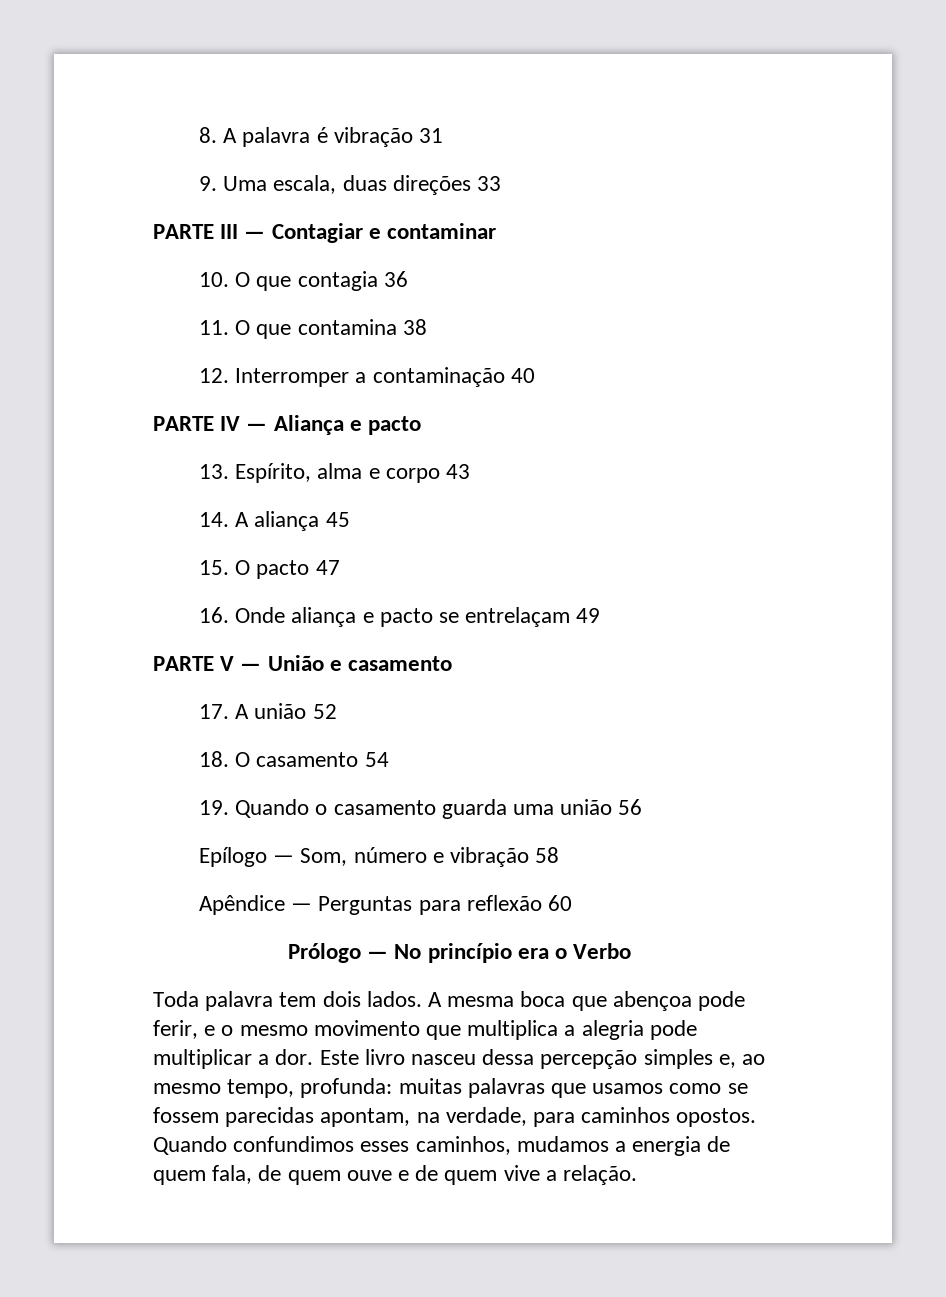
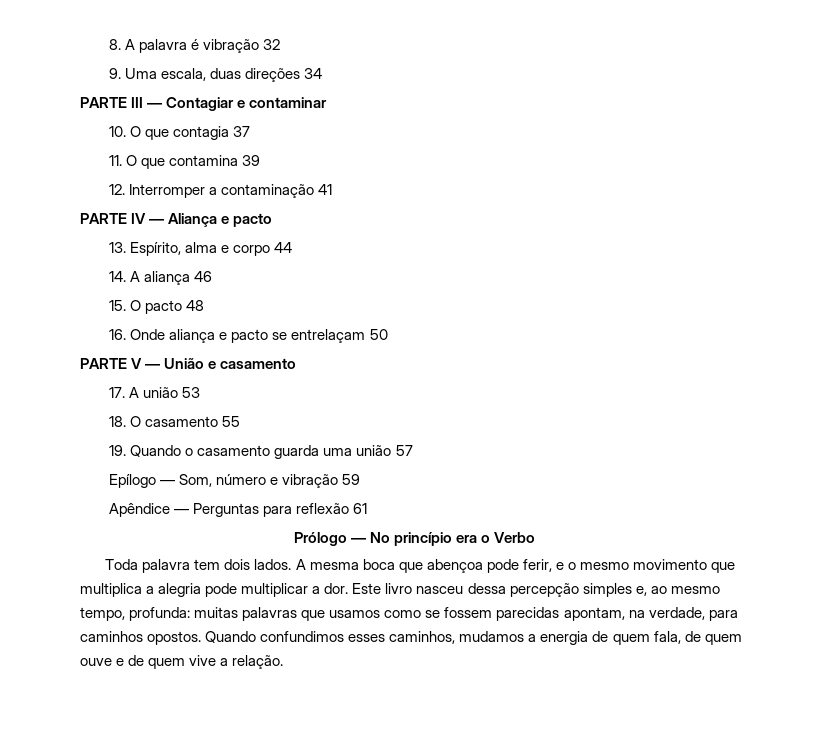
- 8. A palavra é vibração 31
+ 8. A palavra é vibração 32
- 9. Uma escala, duas direções 33
+ 9. Uma escala, duas direções 34
- 10. O que contagia 36
+ 10. O que contagia 37
- 11. O que contamina 38
+ 11. O que contamina 39
- 12. Interromper a contaminação 40
+ 12. Interromper a contaminação 41
- 13. Espírito, alma e corpo 43
+ 13. Espírito, alma e corpo 44
- 14. A aliança 45
+ 14. A aliança 46
- 15. O pacto 47
+ 15. O pacto 48
- 16. Onde aliança e pacto se entrelaçam 49
+ 16. Onde aliança e pacto se entrelaçam 50
- 17. A união 52
+ 17. A união 53
- 18. O casamento 54
+ 18. O casamento 55
- 19. Quando o casamento guarda uma união 56
+ 19. Quando o casamento guarda uma união 57
- Epílogo — Som, número e vibração 58
+ Epílogo — Som, número e vibração 59
- Apêndice — Perguntas para reflexão 60
+ Apêndice — Perguntas para reflexão 61

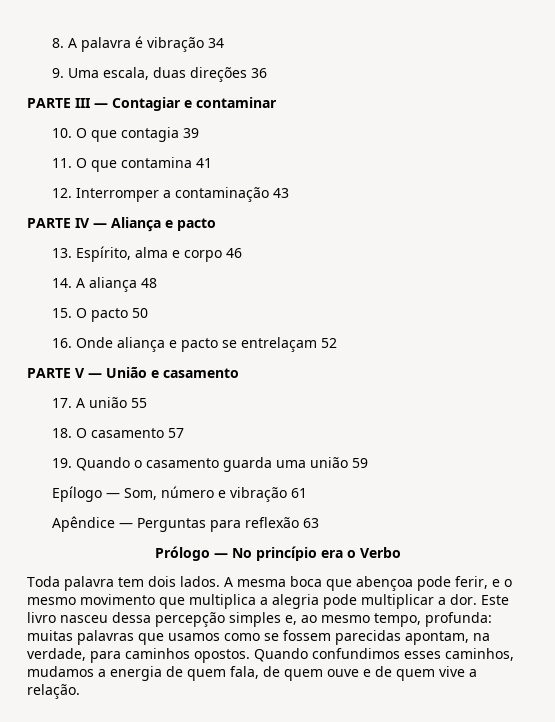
- 8. A palavra é vibração 32
+ 8. A palavra é vibração 34
- 9. Uma escala, duas direções 34
+ 9. Uma escala, duas direções 36
- 10. O que contagia 37
+ 10. O que contagia 39
- 11. O que contamina 39
+ 11. O que contamina 41
- 12. Interromper a contaminação 41
+ 12. Interromper a contaminação 43
- 13. Espírito, alma e corpo 44
+ 13. Espírito, alma e corpo 46
- 14. A aliança 46
+ 14. A aliança 48
- 15. O pacto 48
+ 15. O pacto 50
- 16. Onde aliança e pacto se entrelaçam 50
+ 16. Onde aliança e pacto se entrelaçam 52
- 17. A união 53
+ 17. A união 55
- 18. O casamento 55
+ 18. O casamento 57
- 19. Quando o casamento guarda uma união 57
+ 19. Quando o casamento guarda uma união 59
- Epílogo — Som, número e vibração 59
+ Epílogo — Som, número e vibração 61
- Apêndice — Perguntas para reflexão 61
+ Apêndice — Perguntas para reflexão 63

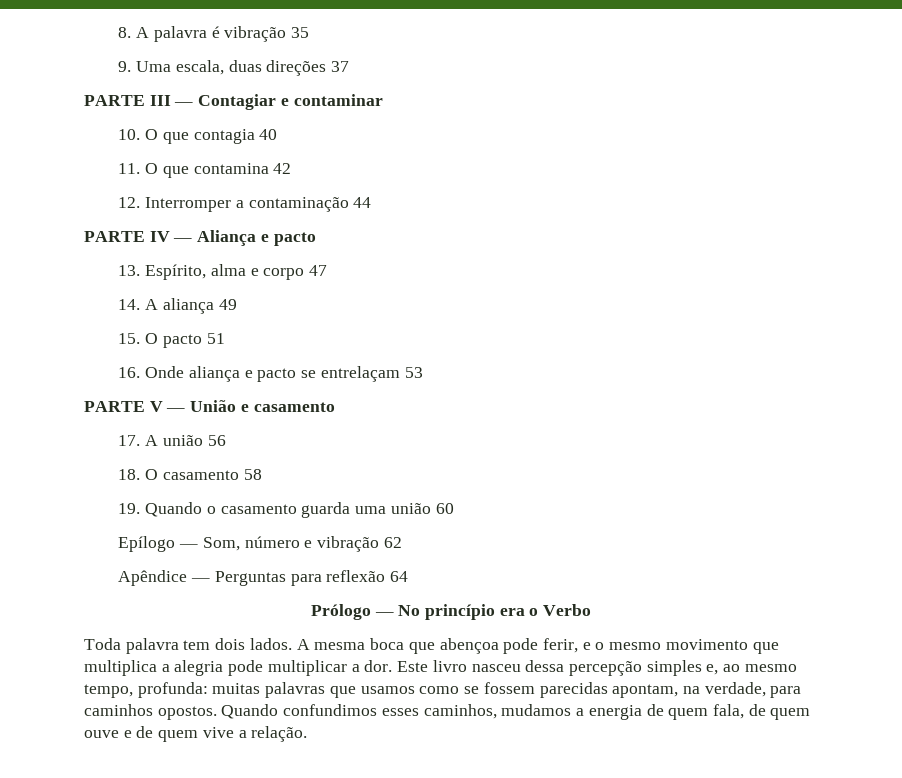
- 8. A palavra é vibração 34
+ 8. A palavra é vibração 35
- 9. Uma escala, duas direções 36
+ 9. Uma escala, duas direções 37
- 10. O que contagia 39
+ 10. O que contagia 40
- 11. O que contamina 41
+ 11. O que contamina 42
- 12. Interromper a contaminação 43
+ 12. Interromper a contaminação 44
- 13. Espírito, alma e corpo 46
+ 13. Espírito, alma e corpo 47
- 14. A aliança 48
+ 14. A aliança 49
- 15. O pacto 50
+ 15. O pacto 51
- 16. Onde aliança e pacto se entrelaçam 52
+ 16. Onde aliança e pacto se entrelaçam 53
- 17. A união 55
+ 17. A união 56
- 18. O casamento 57
+ 18. O casamento 58
- 19. Quando o casamento guarda uma união 59
+ 19. Quando o casamento guarda uma união 60
- Epílogo — Som, número e vibração 61
+ Epílogo — Som, número e vibração 62
- Apêndice — Perguntas para reflexão 63
+ Apêndice — Perguntas para reflexão 64

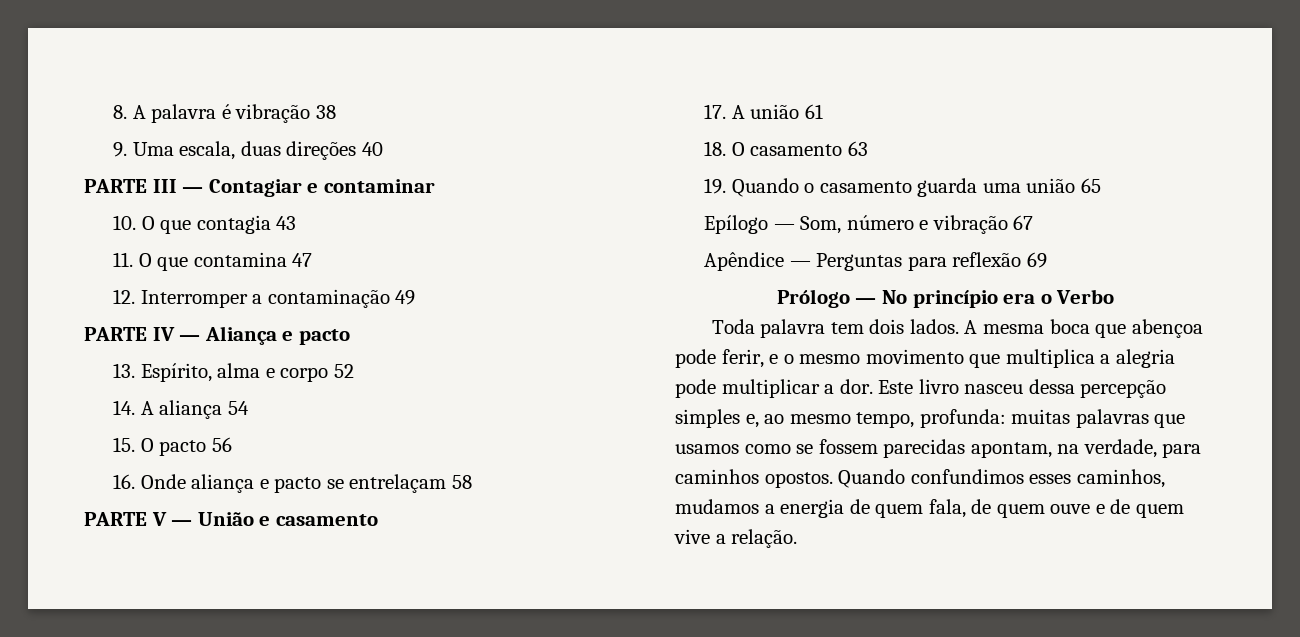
- 8. A palavra é vibração 35
+ 8. A palavra é vibração 38
- 9. Uma escala, duas direções 37
+ 9. Uma escala, duas direções 40
- 10. O que contagia 40
+ 10. O que contagia 43
- 11. O que contamina 42
+ 11. O que contamina 47
- 12. Interromper a contaminação 44
+ 12. Interromper a contaminação 49
- 13. Espírito, alma e corpo 47
+ 13. Espírito, alma e corpo 52
- 14. A aliança 49
+ 14. A aliança 54
- 15. O pacto 51
+ 15. O pacto 56
- 16. Onde aliança e pacto se entrelaçam 53
+ 16. Onde aliança e pacto se entrelaçam 58
- 17. A união 56
+ 17. A união 61
- 18. O casamento 58
+ 18. O casamento 63
- 19. Quando o casamento guarda uma união 60
+ 19. Quando o casamento guarda uma união 65
- Epílogo — Som, número e vibração 62
+ Epílogo — Som, número e vibração 67
- Apêndice — Perguntas para reflexão 64
+ Apêndice — Perguntas para reflexão 69

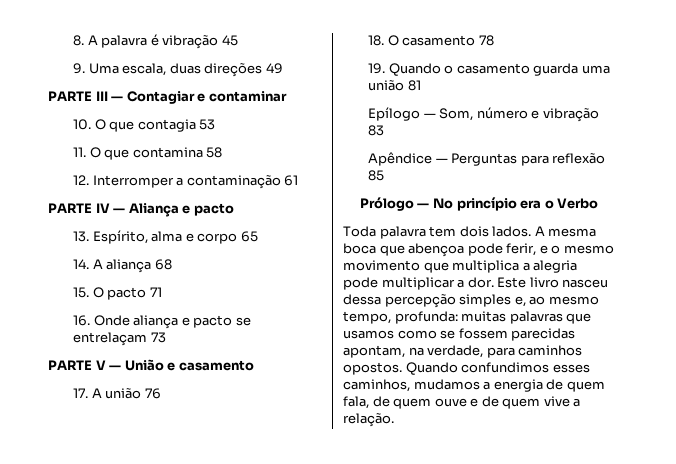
- 8. A palavra é vibração 38
+ 8. A palavra é vibração 45
- 9. Uma escala, duas direções 40
+ 9. Uma escala, duas direções 49
- 10. O que contagia 43
+ 10. O que contagia 53
- 11. O que contamina 47
+ 11. O que contamina 58
- 12. Interromper a contaminação 49
+ 12. Interromper a contaminação 61
- 13. Espírito, alma e corpo 52
+ 13. Espírito, alma e corpo 65
- 14. A aliança 54
+ 14. A aliança 68
- 15. O pacto 56
+ 15. O pacto 71
- 16. Onde aliança e pacto se entrelaçam 58
+ 16. Onde aliança e pacto se entrelaçam 73
- 17. A união 61
+ 17. A união 76
- 18. O casamento 63
+ 18. O casamento 78
- 19. Quando o casamento guarda uma união 65
+ 19. Quando o casamento guarda uma união 81
- Epílogo — Som, número e vibração 67
+ Epílogo — Som, número e vibração 83
- Apêndice — Perguntas para reflexão 69
+ Apêndice — Perguntas para reflexão 85

